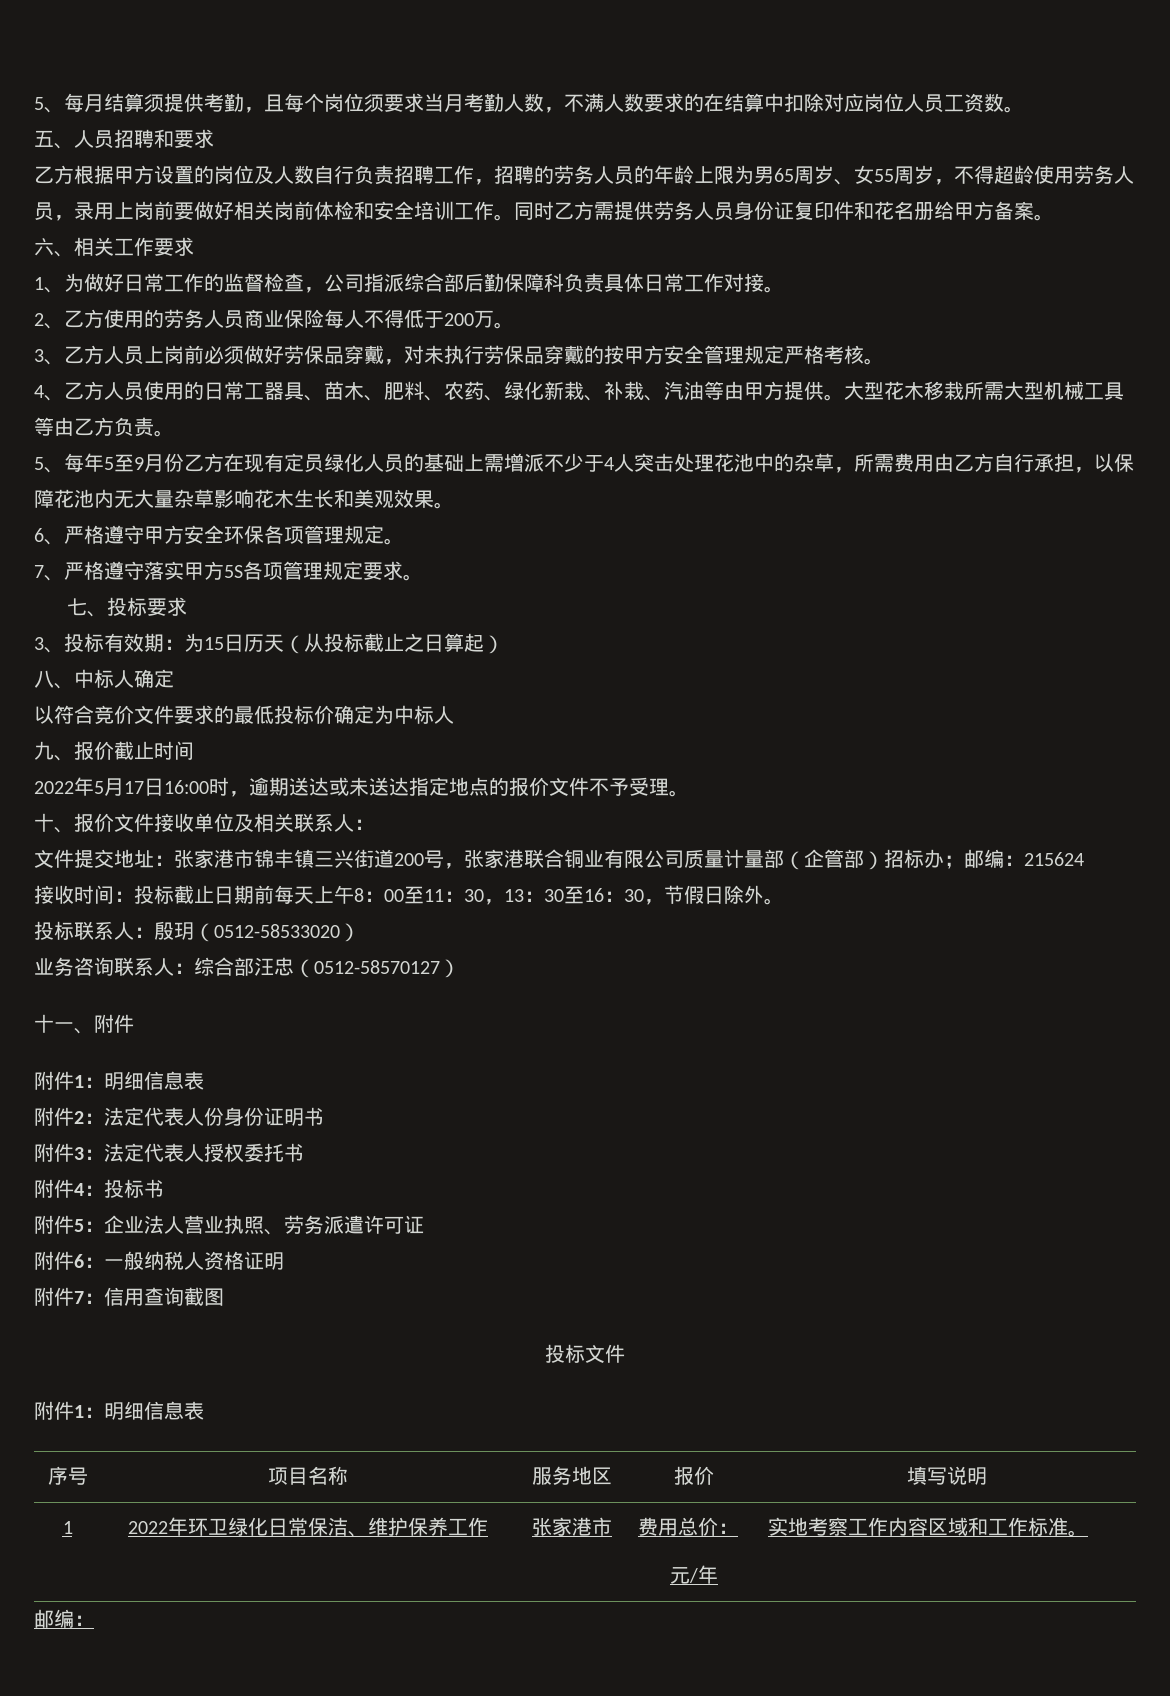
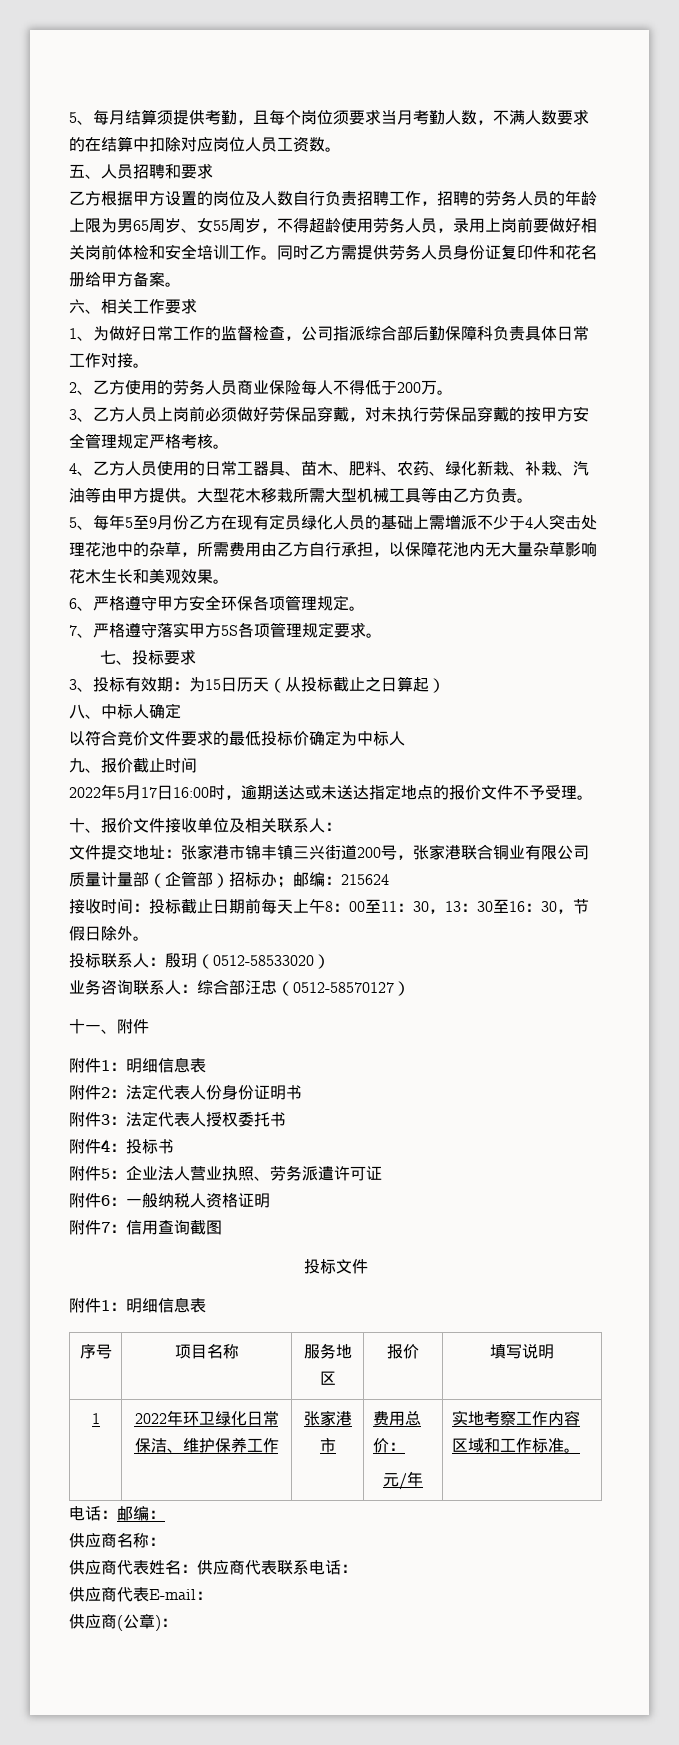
  1 | 2022年环卫绿化日常保洁、维护保养工作 | 张家港市 | 费用总价：
  元/年 | 实地考察工作内容区域和工作标准。
- 邮编：
+ 电话：邮编：
+ 供应商名称：
+ 供应商代表姓名：供应商代表联系电话：
+ 供应商代表E-mail：
+ 供应商(公章)：

